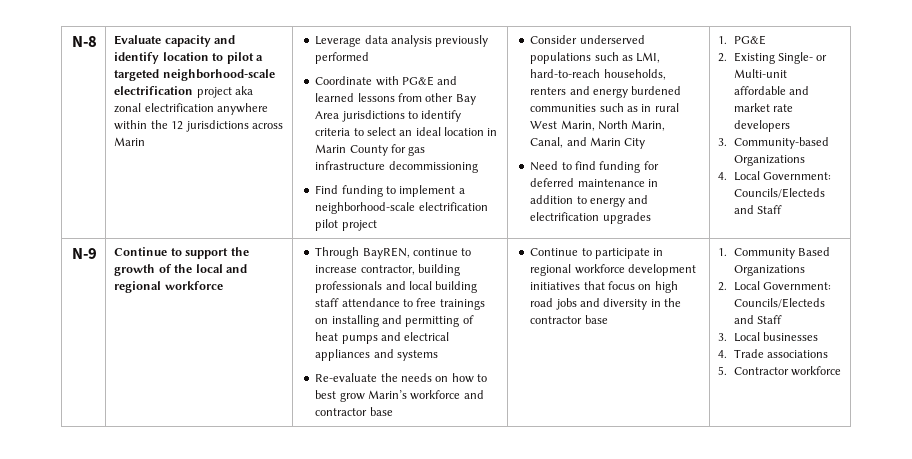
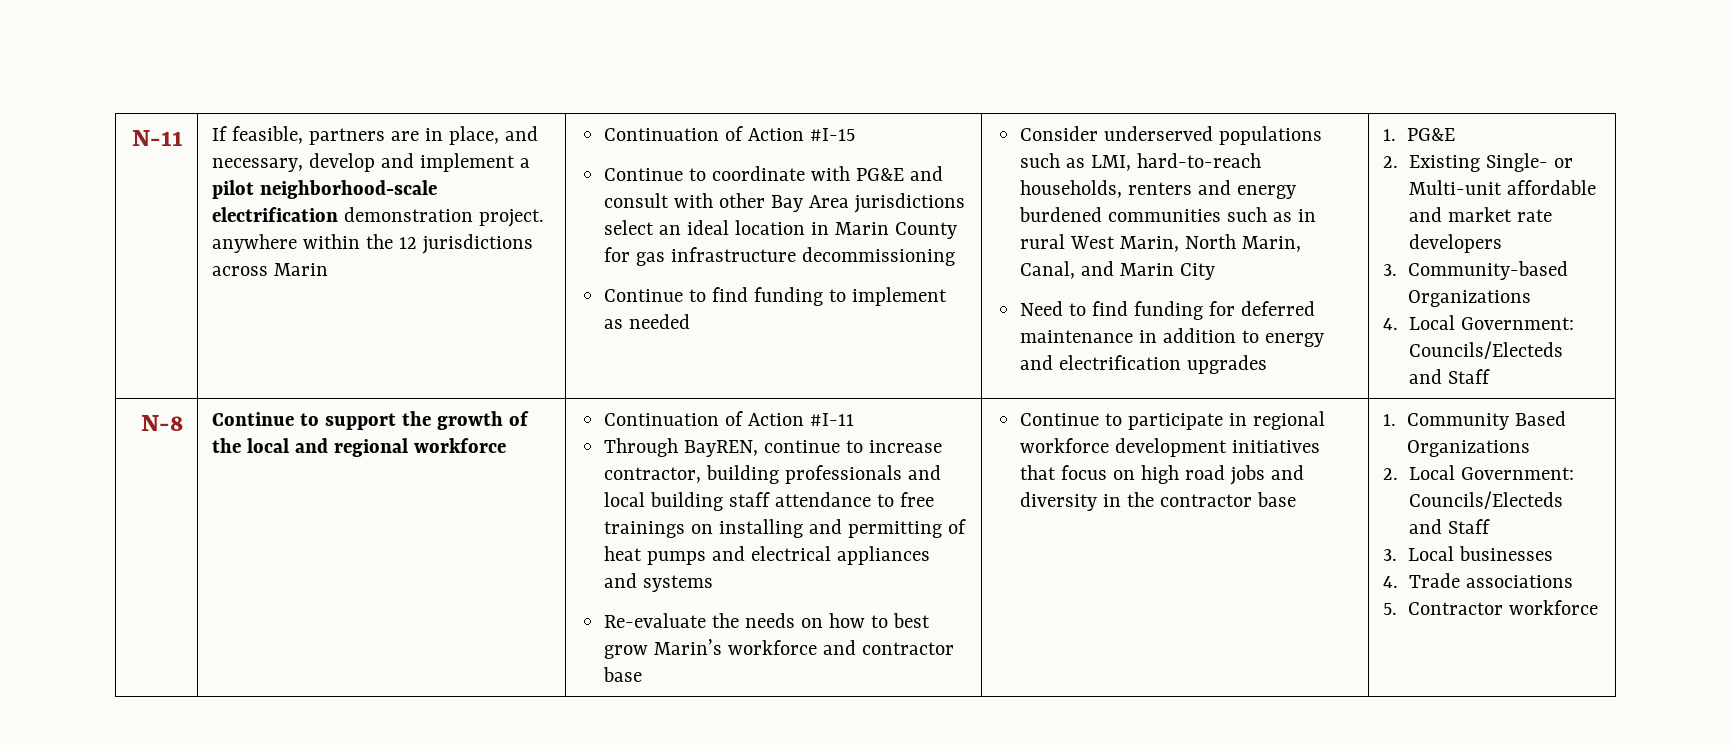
- N-8 | Evaluate capacity and identify location to pilot a targeted neighborhood-scale electrification project aka zonal electrification anywhere within the 12 jurisdictions across Marin
+ N-11 | If feasible, partners are in place, and necessary, develop and implement a pilot neighborhood-scale electrification demonstration project. anywhere within the 12 jurisdictions across Marin
- Leverage data analysis previously performed
- Coordinate with PG&E and learned lessons from other Bay Area jurisdictions to identify criteria to select an ideal location in Marin County for gas infrastructure decommissioning
+ Continuation of Action #I-15
+ Continue to coordinate with PG&E and consult with other Bay Area jurisdictions select an ideal location in Marin County for gas infrastructure decommissioning
- Find funding to implement a neighborhood-scale electrification pilot project
+ Continue to find funding to implement as needed
- N-9
+ N-8
+ Continuation of Action #I-11

